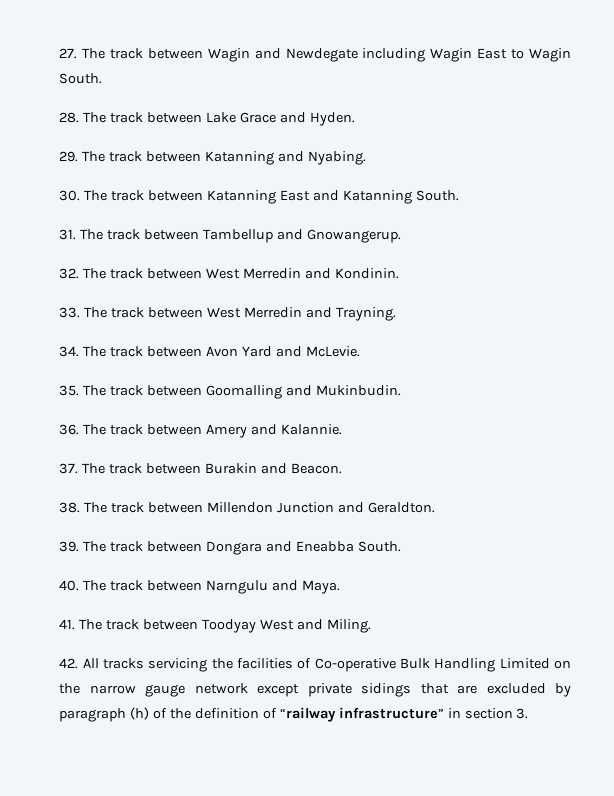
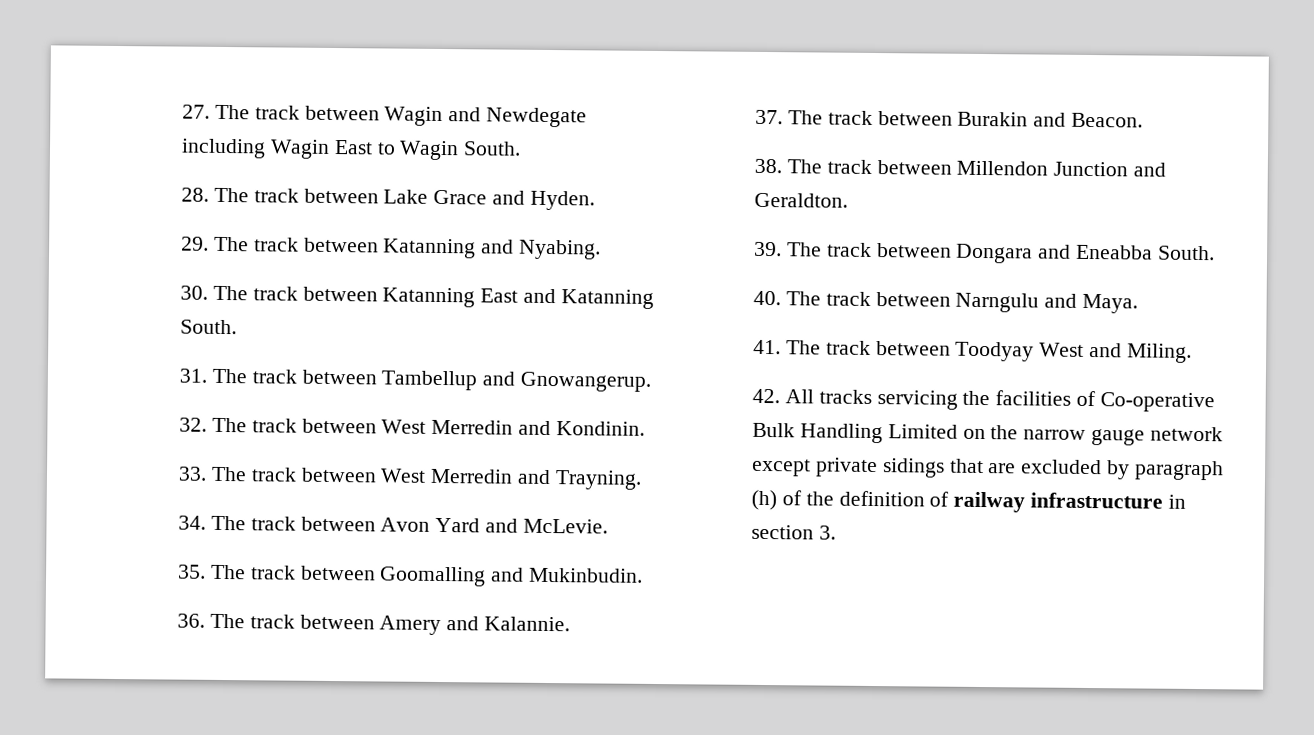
- 42. All tracks servicing the facilities of Co-operative Bulk Handling Limited on the narrow gauge network except private sidings that are excluded by paragraph (h) of the definition of “railway infrastructure” in section 3.
+ 42. All tracks servicing the facilities of Co-operative Bulk Handling Limited on the narrow gauge network except private sidings that are excluded by paragraph (h) of the definition of railway infrastructure in section 3.

